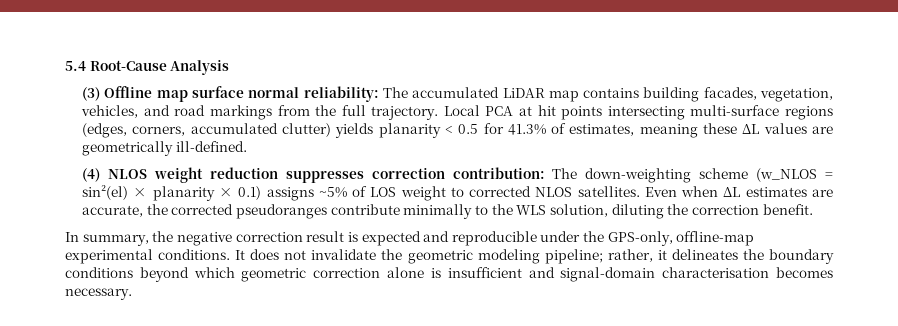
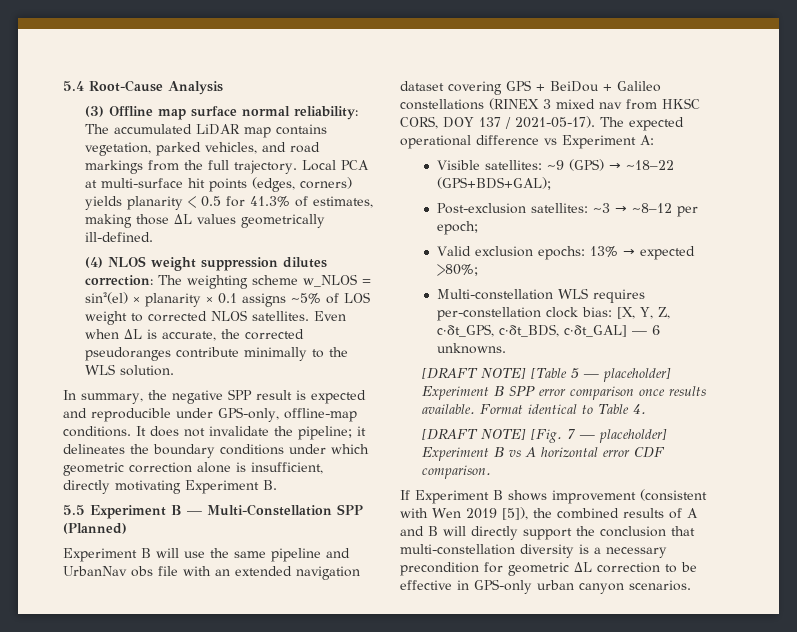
- (3) Offline map surface normal reliability: The accumulated LiDAR map contains building facades, vegetation, vehicles, and road markings from the full trajectory.
+ (3) Offline map surface normal reliability: The accumulated LiDAR map contains vegetation, parked vehicles, and road markings from the full trajectory.
- Local PCA at hit points intersecting multi-surface regions (edges, corners, accumulated clutter) yields planarity < 0.5 for 41.3% of estimates, meaning these ΔL values are geometrically ill-defined.
+ Local PCA at multi-surface hit points (edges, corners) yields planarity < 0.5 for 41.3% of estimates, making those ΔL values geometrically ill-defined.
- (4) NLOS weight reduction suppresses correction contribution: The down-weighting scheme (w_NLOS = sin²(el) × planarity × 0.1) assigns ~5% of LOS weight to corrected NLOS satellites.
+ (4) NLOS weight suppression dilutes correction: The weighting scheme w_NLOS = sin²(el) × planarity × 0.1 assigns ~5% of LOS weight to corrected NLOS satellites.
- Even when ΔL estimates are accurate, the corrected pseudoranges contribute minimally to the WLS solution, diluting the correction benefit.
+ Even when ΔL is accurate, the corrected pseudoranges contribute minimally to the WLS solution.
- In summary, the negative correction result is expected and reproducible under the GPS-only, offline-map experimental conditions.
+ In summary, the negative SPP result is expected and reproducible under GPS-only, offline-map conditions.
- It does not invalidate the geometric modeling pipeline; rather, it delineates the boundary conditions beyond which geometric correction alone is insufficient and signal-domain characterisation becomes necessary.
+ It does not invalidate the pipeline; it delineates the boundary conditions under which geometric correction alone is insufficient, directly motivating Experiment B.
+ 5.5 Experiment B — Multi-Constellation SPP (Planned)
+ Experiment B will use the same pipeline and UrbanNav obs file with an extended navigation dataset covering GPS + BeiDou + Galileo constellations (RINEX 3 mixed nav from HKSC CORS, DOY 137 / 2021-05-17). The expected operational difference vs Experiment A:
+ Visible satellites: ~9 (GPS) → ~18–22 (GPS+BDS+GAL);
+ Post-exclusion satellites: ~3 → ~8–12 per epoch;
+ Valid exclusion epochs: 13% → expected >80%;
+ Multi-constellation WLS requires per-constellation clock bias: [X, Y, Z, c·δt_GPS, c·δt_BDS, c·δt_GAL] — 6 unknowns.
+ [DRAFT NOTE] [Table 5 — placeholder] Experiment B SPP error comparison once results available. Format identical to Table 4.
+ [DRAFT NOTE] [Fig. 7 — placeholder] Experiment B vs A horizontal error CDF comparison.
+ If Experiment B shows improvement (consistent with Wen 2019 [5]), the combined results of A and B will directly support the conclusion that multi-constellation diversity is a necessary precondition for geometric ΔL correction to be effective in GPS-only urban canyon scenarios.

